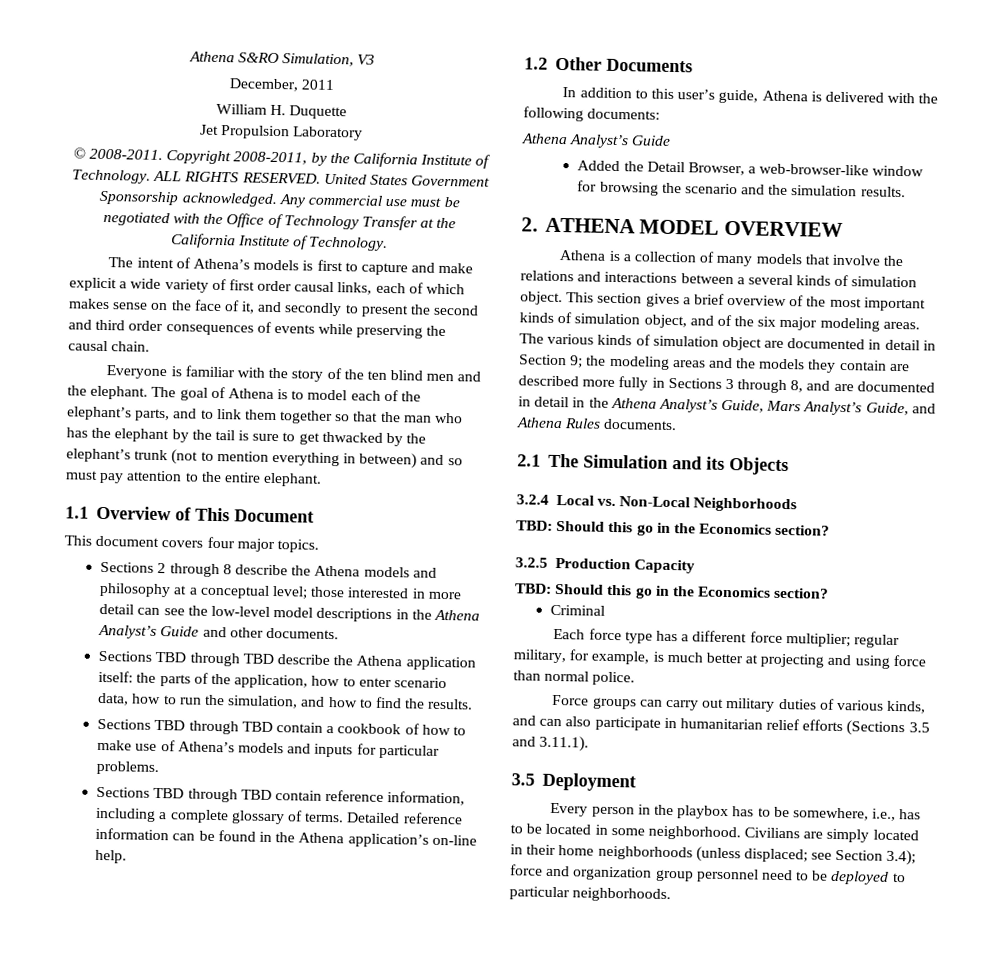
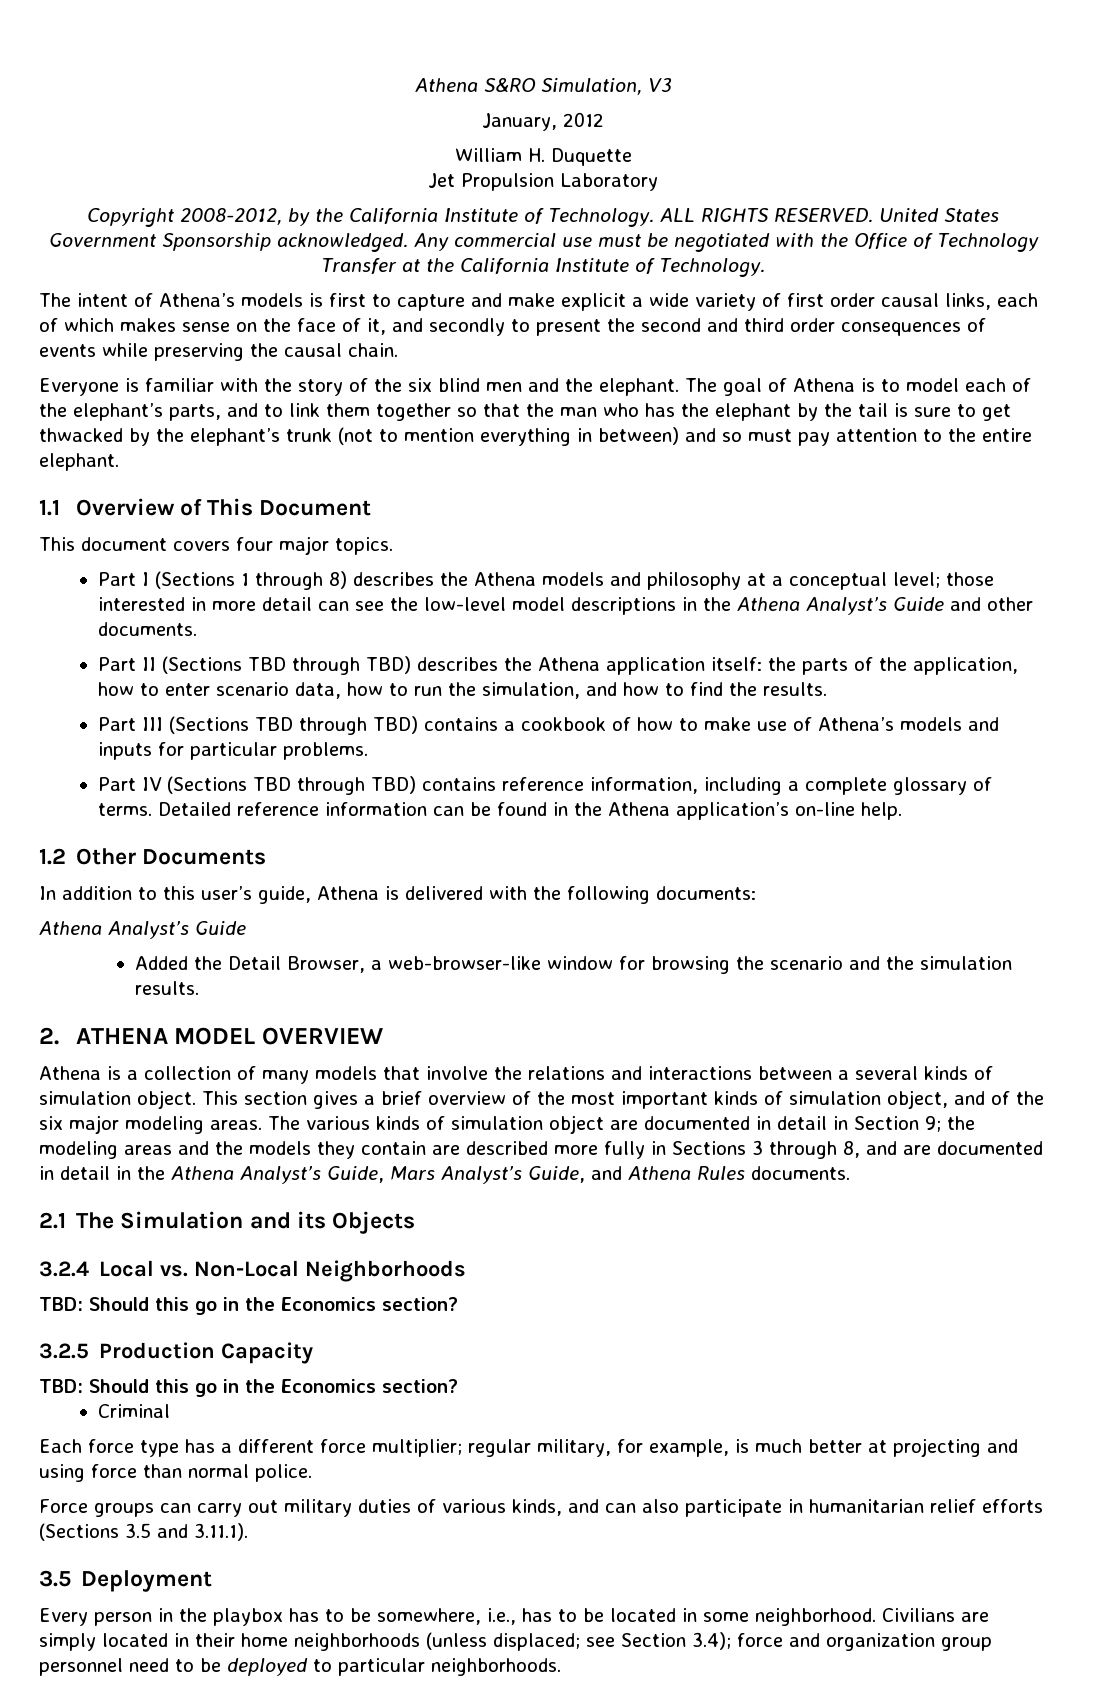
- December, 2011
+ January, 2012
- © 2008-2011. Copyright 2008-2011, by the California Institute of Technology.
+ Copyright 2008-2012, by the California Institute of Technology.
- Everyone is familiar with the story of the ten blind men and the elephant.
+ Everyone is familiar with the story of the six blind men and the elephant.
- Sections 2 through 8 describe the Athena models and philosophy at a conceptual level; those interested in more detail can see the low-level model descriptions in the Athena Analyst’s Guide and other documents.
+ Part I (Sections 1 through 8) describes the Athena models and philosophy at a conceptual level; those interested in more detail can see the low-level model descriptions in the Athena Analyst’s Guide and other documents.
- Sections TBD through TBD describe the Athena application itself: the parts of the application, how to enter scenario data, how to run the simulation, and how to find the results.
+ Part II (Sections TBD through TBD) describes the Athena application itself: the parts of the application, how to enter scenario data, how to run the simulation, and how to find the results.
- Sections TBD through TBD contain a cookbook of how to make use of Athena’s models and inputs for particular problems.
+ Part III (Sections TBD through TBD) contains a cookbook of how to make use of Athena’s models and inputs for particular problems.
- Sections TBD through TBD contain reference information, including a complete glossary of terms.
+ Part IV (Sections TBD through TBD) contains reference information, including a complete glossary of terms.

